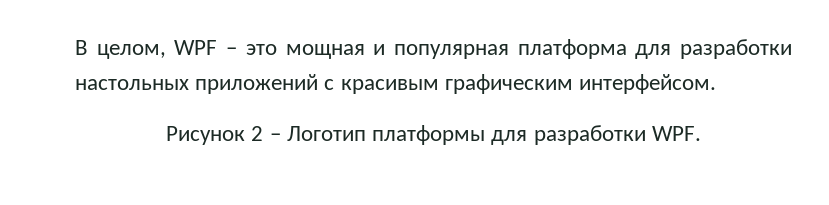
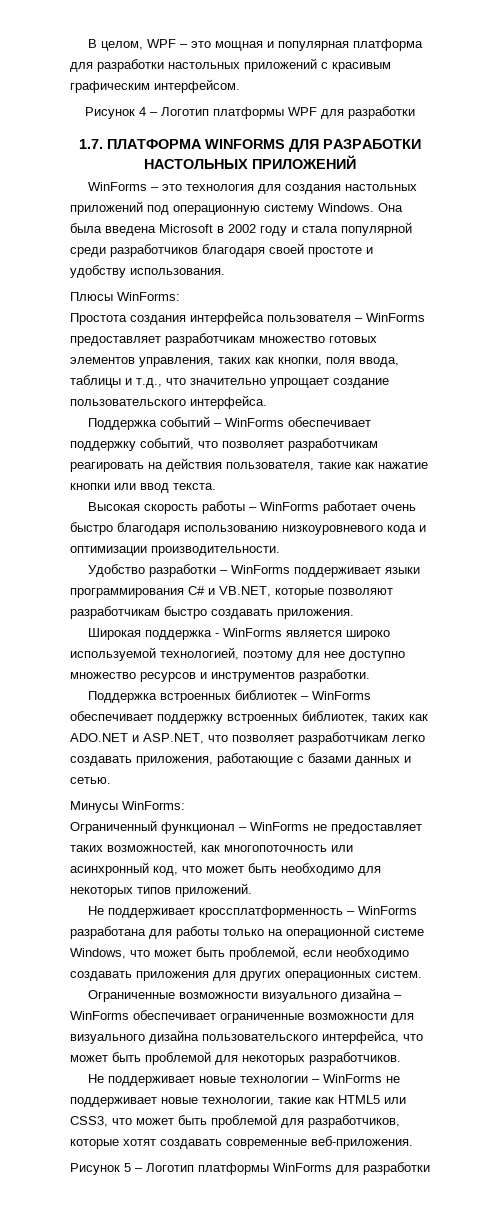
- Рисунок 2 – Логотип платформы для разработки WPF.
+ Рисунок 4 – Логотип платформы WPF для разработки
+ 1.7. ПЛАТФОРМА WINFORMS ДЛЯ РАЗРАБОТКИ НАСТОЛЬНЫХ ПРИЛОЖЕНИЙ
+ WinForms – это технология для создания настольных приложений под операционную систему Windows. Она была введена Microsoft в 2002 году и стала популярной среди разработчиков благодаря своей простоте и удобству использования.
+ Плюсы WinForms:
+ Простота создания интерфейса пользователя – WinForms предоставляет разработчикам множество готовых элементов управления, таких как кнопки, поля ввода, таблицы и т.д., что значительно упрощает создание пользовательского интерфейса.
+ Поддержка событий – WinForms обеспечивает поддержку событий, что позволяет разработчикам реагировать на действия пользователя, такие как нажатие кнопки или ввод текста.
+ Высокая скорость работы – WinForms работает очень быстро благодаря использованию низкоуровневого кода и оптимизации производительности.
+ Удобство разработки – WinForms поддерживает языки программирования C# и VB.NET, которые позволяют разработчикам быстро создавать приложения.
+ Широкая поддержка - WinForms является широко используемой технологией, поэтому для нее доступно множество ресурсов и инструментов разработки.
+ Поддержка встроенных библиотек – WinForms обеспечивает поддержку встроенных библиотек, таких как ADO.NET и ASP.NET, что позволяет разработчикам легко создавать приложения, работающие с базами данных и сетью.
+ Минусы WinForms:
+ Ограниченный функционал – WinForms не предоставляет таких возможностей, как многопоточность или асинхронный код, что может быть необходимо для некоторых типов приложений.
+ Не поддерживает кроссплатформенность – WinForms разработана для работы только на операционной системе Windows, что может быть проблемой, если необходимо создавать приложения для других операционных систем.
+ Ограниченные возможности визуального дизайна – WinForms обеспечивает ограниченные возможности для визуального дизайна пользовательского интерфейса, что может быть проблемой для некоторых разработчиков.
+ Не поддерживает новые технологии – WinForms не поддерживает новые технологии, такие как HTML5 или CSS3, что может быть проблемой для разработчиков, которые хотят создавать современные веб-приложения.
+ Рисунок 5 – Логотип платформы WinForms для разработки

